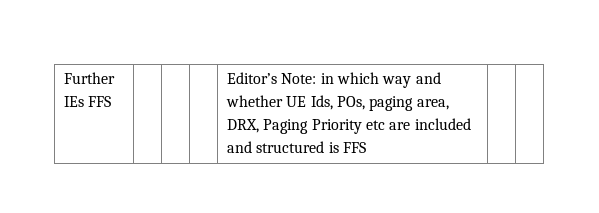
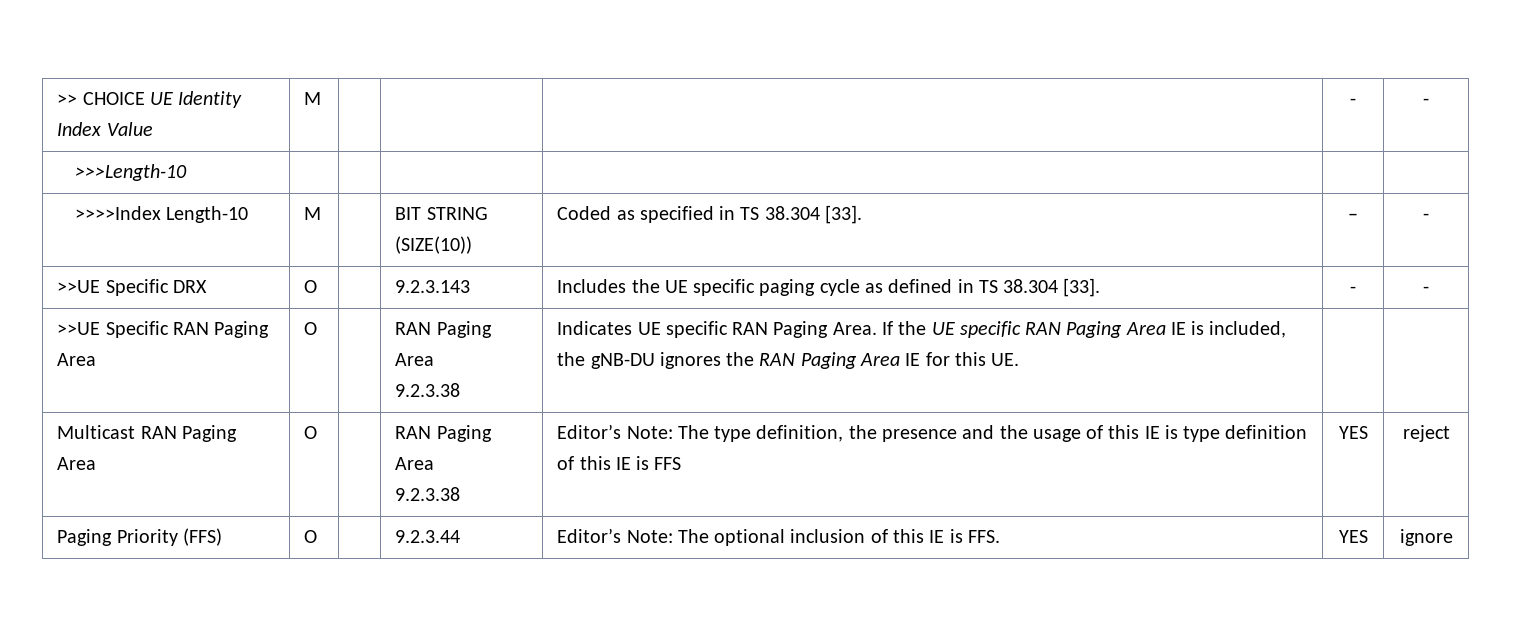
- Further IEs FFS | | | | Editor’s Note: in which way and whether UE Ids, POs, paging area, DRX, Paging Priority etc are included and structured is FFS | |
+ >> CHOICE UE Identity Index Value | M | | | | - | -
+ >>>Length-10 | | | | | |
+ >>>>Index Length-10 | M | | BIT STRING (SIZE(10)) | Coded as specified in TS 38.304 [33]. | – | -
+ >>UE Specific DRX | O | | 9.2.3.143 | Includes the UE specific paging cycle as defined in TS 38.304 [33]. | - | -
+ >>UE Specific RAN Paging Area | O | | RAN Paging Area
+ 9.2.3.38 | Indicates UE specific RAN Paging Area. If the UE specific RAN Paging Area IE is included, the gNB-DU ignores the RAN Paging Area IE for this UE. | |
+ Multicast RAN Paging Area | O | | RAN Paging Area
+ 9.2.3.38 | Editor’s Note: The type definition, the presence and the usage of this IE is type definition of this IE is FFS | YES | reject
+ Paging Priority (FFS) | O | | 9.2.3.44 | Editor’s Note: The optional inclusion of this IE is FFS. | YES | ignore

